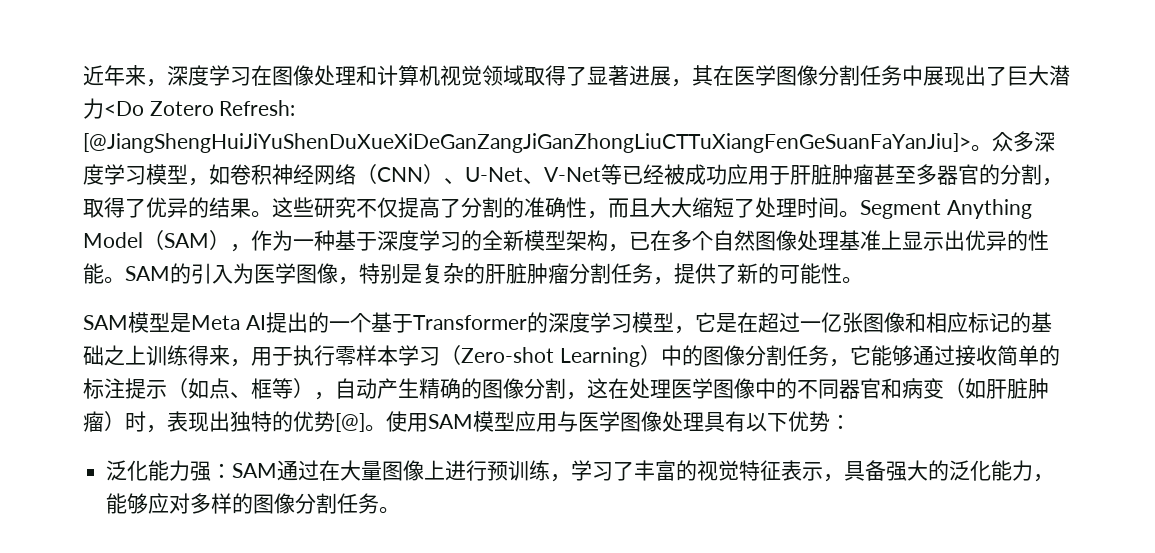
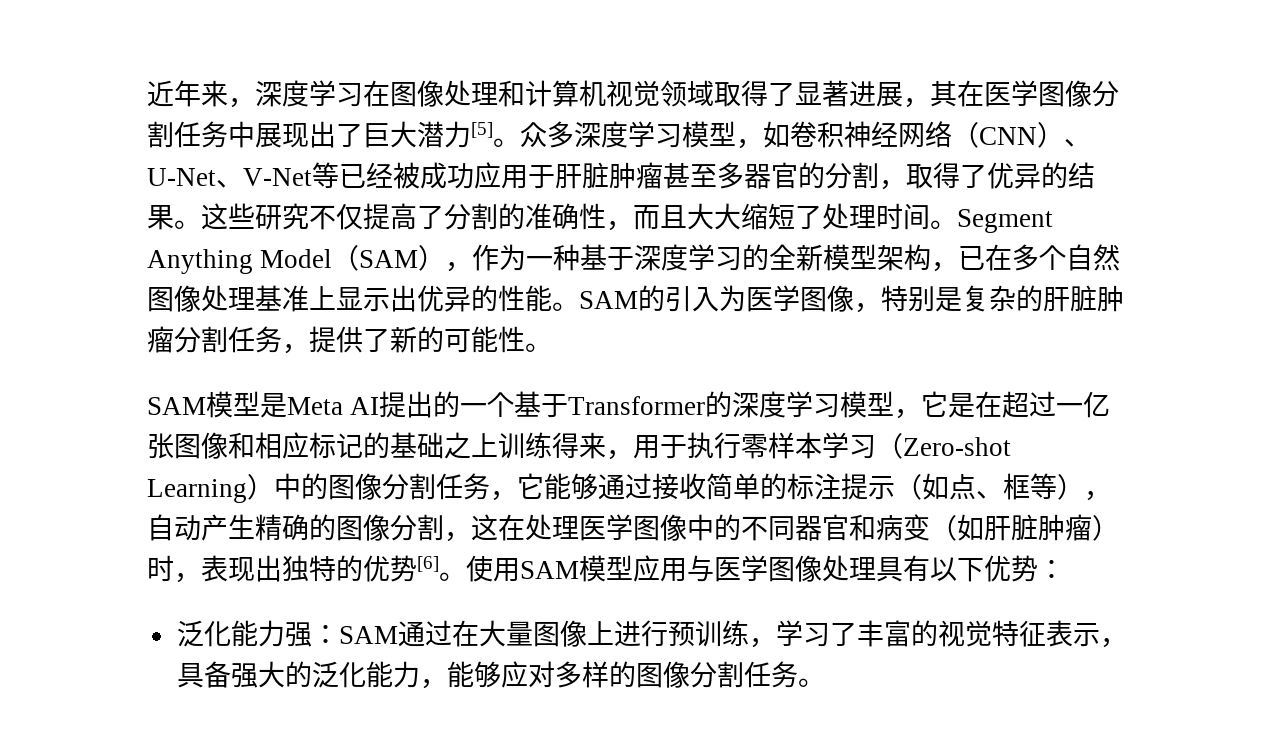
- 近年来，深度学习在图像处理和计算机视觉领域取得了显著进展，其在医学图像分割任务中展现出了巨大潜力<Do Zotero Refresh: [@JiangShengHuiJiYuShenDuXueXiDeGanZangJiGanZhongLiuCTTuXiangFenGeSuanFaYanJiu]>。
+ 近年来，深度学习在图像处理和计算机视觉领域取得了显著进展，其在医学图像分割任务中展现出了巨大潜力[5]。
- SAM模型是Meta AI提出的一个基于Transformer的深度学习模型，它是在超过一亿张图像和相应标记的基础之上训练得来，用于执行零样本学习（Zero-shot Learning）中的图像分割任务，它能够通过接收简单的标注提示（如点、框等），自动产生精确的图像分割，这在处理医学图像中的不同器官和病变（如肝脏肿瘤）时，表现出独特的优势[@]。
+ SAM模型是Meta AI提出的一个基于Transformer的深度学习模型，它是在超过一亿张图像和相应标记的基础之上训练得来，用于执行零样本学习（Zero-shot Learning）中的图像分割任务，它能够通过接收简单的标注提示（如点、框等），自动产生精确的图像分割，这在处理医学图像中的不同器官和病变（如肝脏肿瘤）时，表现出独特的优势[6]。

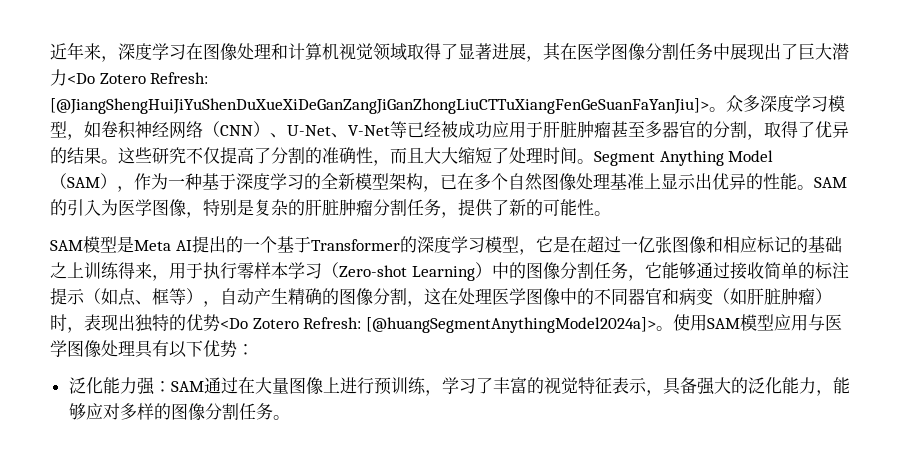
- 近年来，深度学习在图像处理和计算机视觉领域取得了显著进展，其在医学图像分割任务中展现出了巨大潜力[5]。
+ 近年来，深度学习在图像处理和计算机视觉领域取得了显著进展，其在医学图像分割任务中展现出了巨大潜力<Do Zotero Refresh: [@JiangShengHuiJiYuShenDuXueXiDeGanZangJiGanZhongLiuCTTuXiangFenGeSuanFaYanJiu]>。
- SAM模型是Meta AI提出的一个基于Transformer的深度学习模型，它是在超过一亿张图像和相应标记的基础之上训练得来，用于执行零样本学习（Zero-shot Learning）中的图像分割任务，它能够通过接收简单的标注提示（如点、框等），自动产生精确的图像分割，这在处理医学图像中的不同器官和病变（如肝脏肿瘤）时，表现出独特的优势[6]。
+ SAM模型是Meta AI提出的一个基于Transformer的深度学习模型，它是在超过一亿张图像和相应标记的基础之上训练得来，用于执行零样本学习（Zero-shot Learning）中的图像分割任务，它能够通过接收简单的标注提示（如点、框等），自动产生精确的图像分割，这在处理医学图像中的不同器官和病变（如肝脏肿瘤）时，表现出独特的优势<Do Zotero Refresh: [@huangSegmentAnythingModel2024a]>。

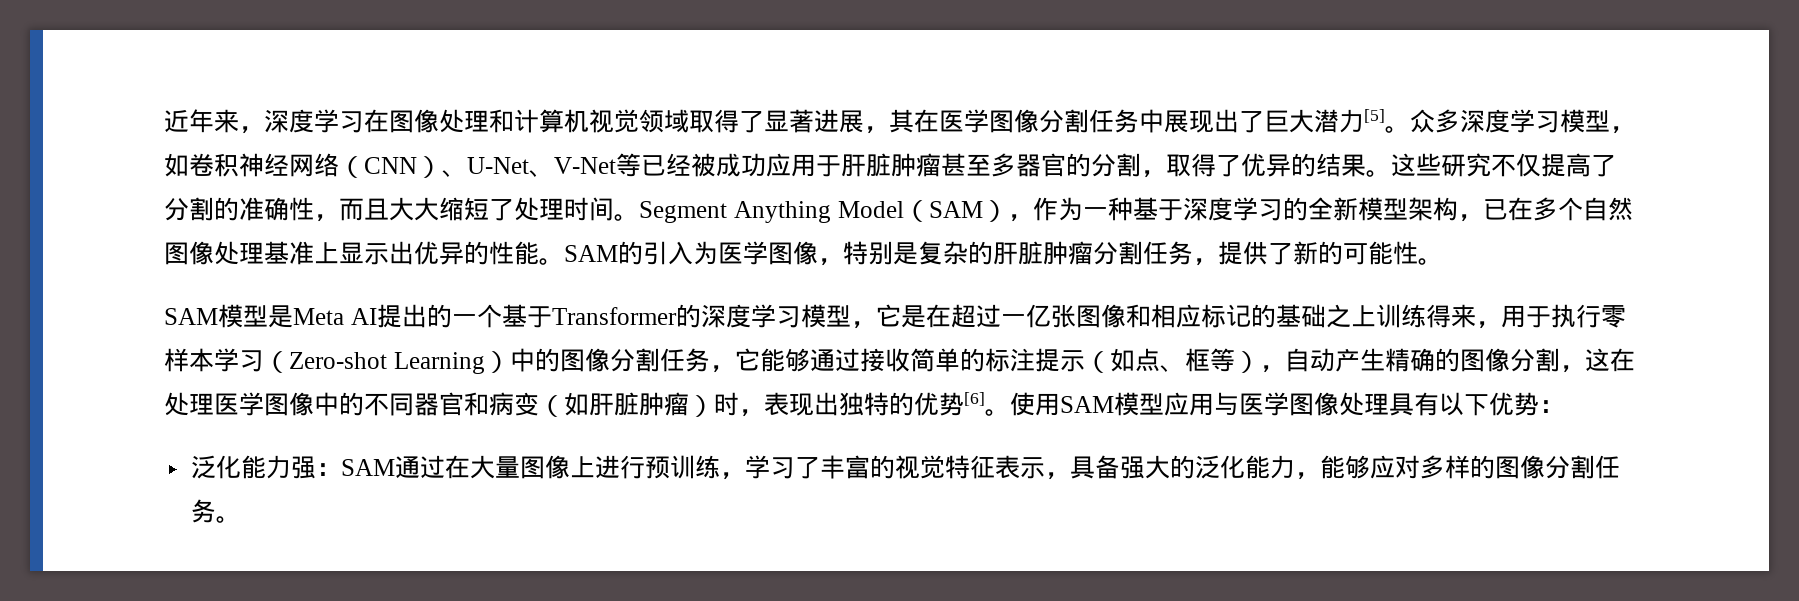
- 近年来，深度学习在图像处理和计算机视觉领域取得了显著进展，其在医学图像分割任务中展现出了巨大潜力<Do Zotero Refresh: [@JiangShengHuiJiYuShenDuXueXiDeGanZangJiGanZhongLiuCTTuXiangFenGeSuanFaYanJiu]>。
+ 近年来，深度学习在图像处理和计算机视觉领域取得了显著进展，其在医学图像分割任务中展现出了巨大潜力[5]。
- SAM模型是Meta AI提出的一个基于Transformer的深度学习模型，它是在超过一亿张图像和相应标记的基础之上训练得来，用于执行零样本学习（Zero-shot Learning）中的图像分割任务，它能够通过接收简单的标注提示（如点、框等），自动产生精确的图像分割，这在处理医学图像中的不同器官和病变（如肝脏肿瘤）时，表现出独特的优势<Do Zotero Refresh: [@huangSegmentAnythingModel2024a]>。
+ SAM模型是Meta AI提出的一个基于Transformer的深度学习模型，它是在超过一亿张图像和相应标记的基础之上训练得来，用于执行零样本学习（Zero-shot Learning）中的图像分割任务，它能够通过接收简单的标注提示（如点、框等），自动产生精确的图像分割，这在处理医学图像中的不同器官和病变（如肝脏肿瘤）时，表现出独特的优势[6]。

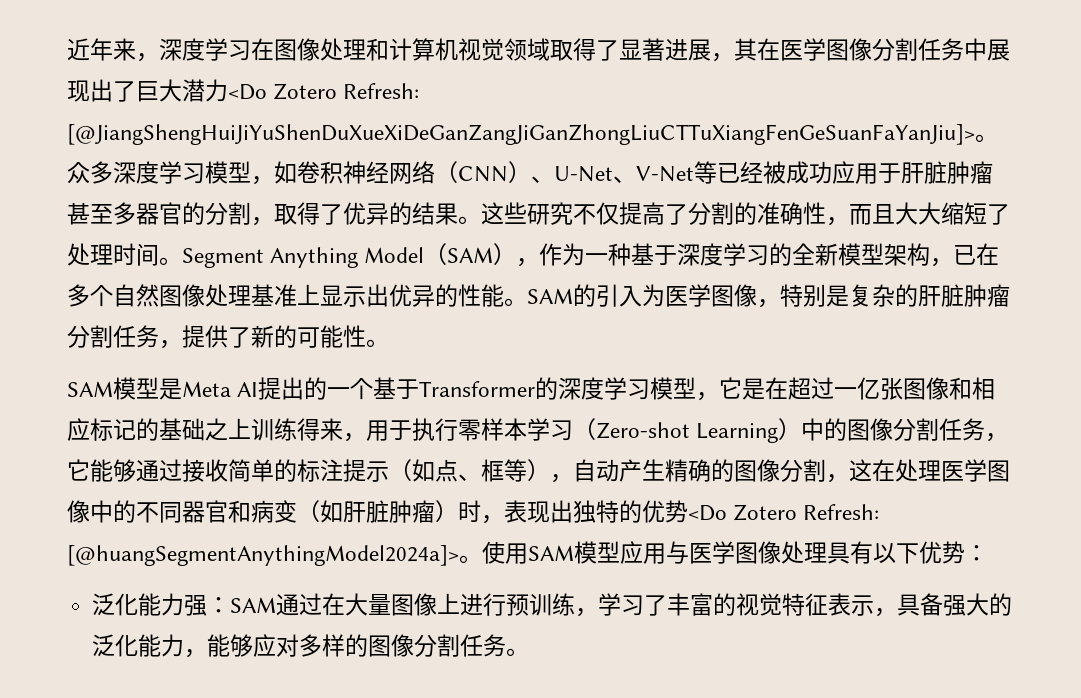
- 近年来，深度学习在图像处理和计算机视觉领域取得了显著进展，其在医学图像分割任务中展现出了巨大潜力[5]。
+ 近年来，深度学习在图像处理和计算机视觉领域取得了显著进展，其在医学图像分割任务中展现出了巨大潜力<Do Zotero Refresh: [@JiangShengHuiJiYuShenDuXueXiDeGanZangJiGanZhongLiuCTTuXiangFenGeSuanFaYanJiu]>。
- SAM模型是Meta AI提出的一个基于Transformer的深度学习模型，它是在超过一亿张图像和相应标记的基础之上训练得来，用于执行零样本学习（Zero-shot Learning）中的图像分割任务，它能够通过接收简单的标注提示（如点、框等），自动产生精确的图像分割，这在处理医学图像中的不同器官和病变（如肝脏肿瘤）时，表现出独特的优势[6]。
+ SAM模型是Meta AI提出的一个基于Transformer的深度学习模型，它是在超过一亿张图像和相应标记的基础之上训练得来，用于执行零样本学习（Zero-shot Learning）中的图像分割任务，它能够通过接收简单的标注提示（如点、框等），自动产生精确的图像分割，这在处理医学图像中的不同器官和病变（如肝脏肿瘤）时，表现出独特的优势<Do Zotero Refresh: [@huangSegmentAnythingModel2024a]>。

